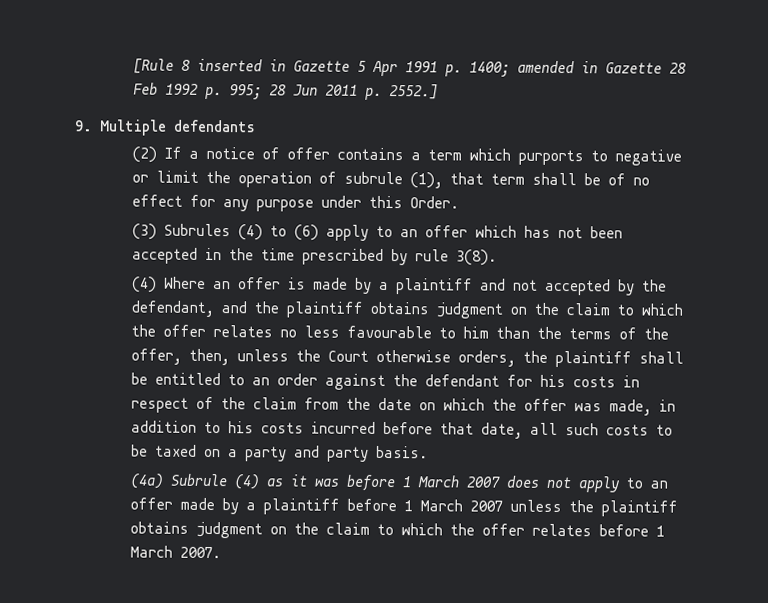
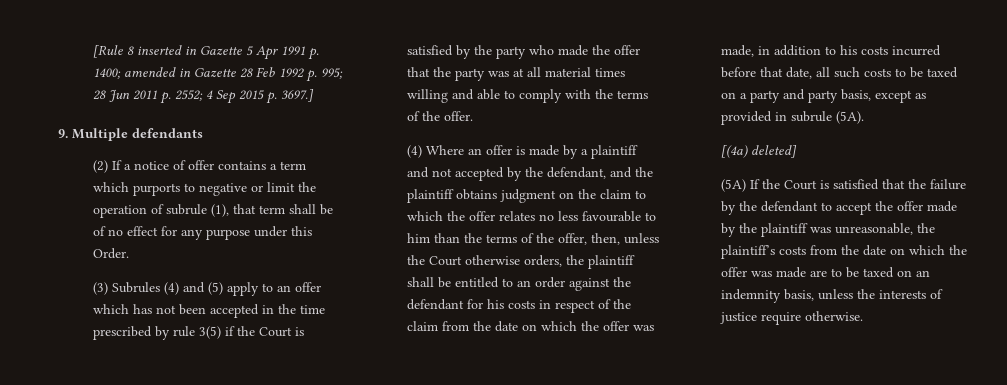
- [Rule 8 inserted in Gazette 5 Apr 1991 p. 1400; amended in Gazette 28 Feb 1992 p. 995; 28 Jun 2011 p. 2552.]
+ [Rule 8 inserted in Gazette 5 Apr 1991 p. 1400; amended in Gazette 28 Feb 1992 p. 995; 28 Jun 2011 p. 2552; 4 Sep 2015 p. 3697.]
- (3) Subrules (4) to (6) apply to an offer which has not been accepted in the time prescribed by rule 3(8).
+ (3) Subrules (4) and (5) apply to an offer which has not been accepted in the time prescribed by rule 3(5) if the Court is satisfied by the party who made the offer that the party was at all material times willing and able to comply with the terms of the offer.
- (4) Where an offer is made by a plaintiff and not accepted by the defendant, and the plaintiff obtains judgment on the claim to which the offer relates no less favourable to him than the terms of the offer, then, unless the Court otherwise orders, the plaintiff shall be entitled to an order against the defendant for his costs in respect of the claim from the date on which the offer was made, in addition to his costs incurred before that date, all such costs to be taxed on a party and party basis.
- (4a) Subrule (4) as it was before 1 March 2007 does not apply to an offer made by a plaintiff before 1 March 2007 unless the plaintiff obtains judgment on the claim to which the offer relates before 1 March 2007.
+ (4) Where an offer is made by a plaintiff and not accepted by the defendant, and the plaintiff obtains judgment on the claim to which the offer relates no less favourable to him than the terms of the offer, then, unless the Court otherwise orders, the plaintiff shall be entitled to an order against the defendant for his costs in respect of the claim from the date on which the offer was made, in addition to his costs incurred before that date, all such costs to be taxed on a party and party basis, except as provided in subrule (5A).
+ [(4a) deleted]
+ (5A) If the Court is satisfied that the failure by the defendant to accept the offer made by the plaintiff was unreasonable, the plaintiff’s costs from the date on which the offer was made are to be taxed on an indemnity basis, unless the interests of justice require otherwise.

